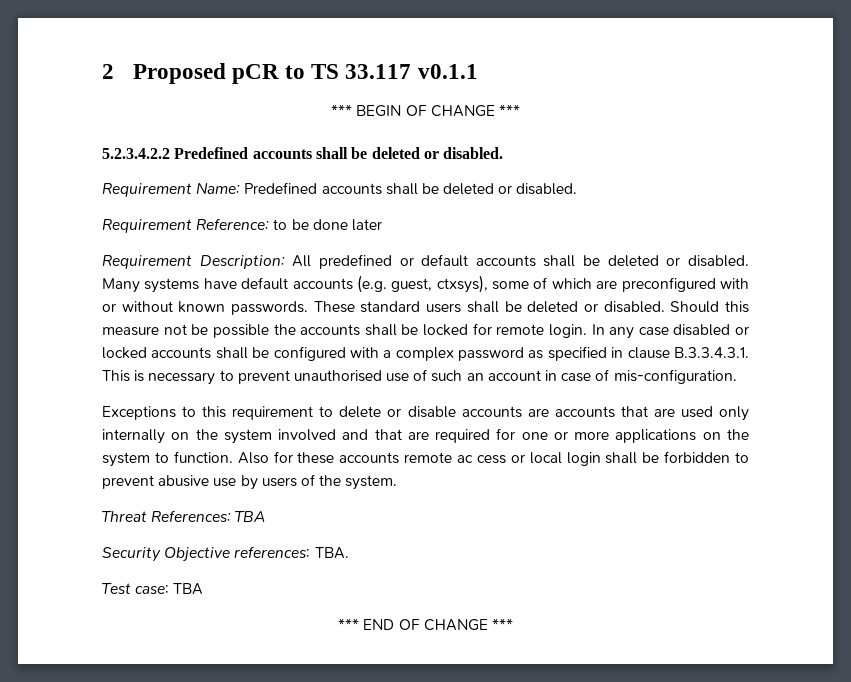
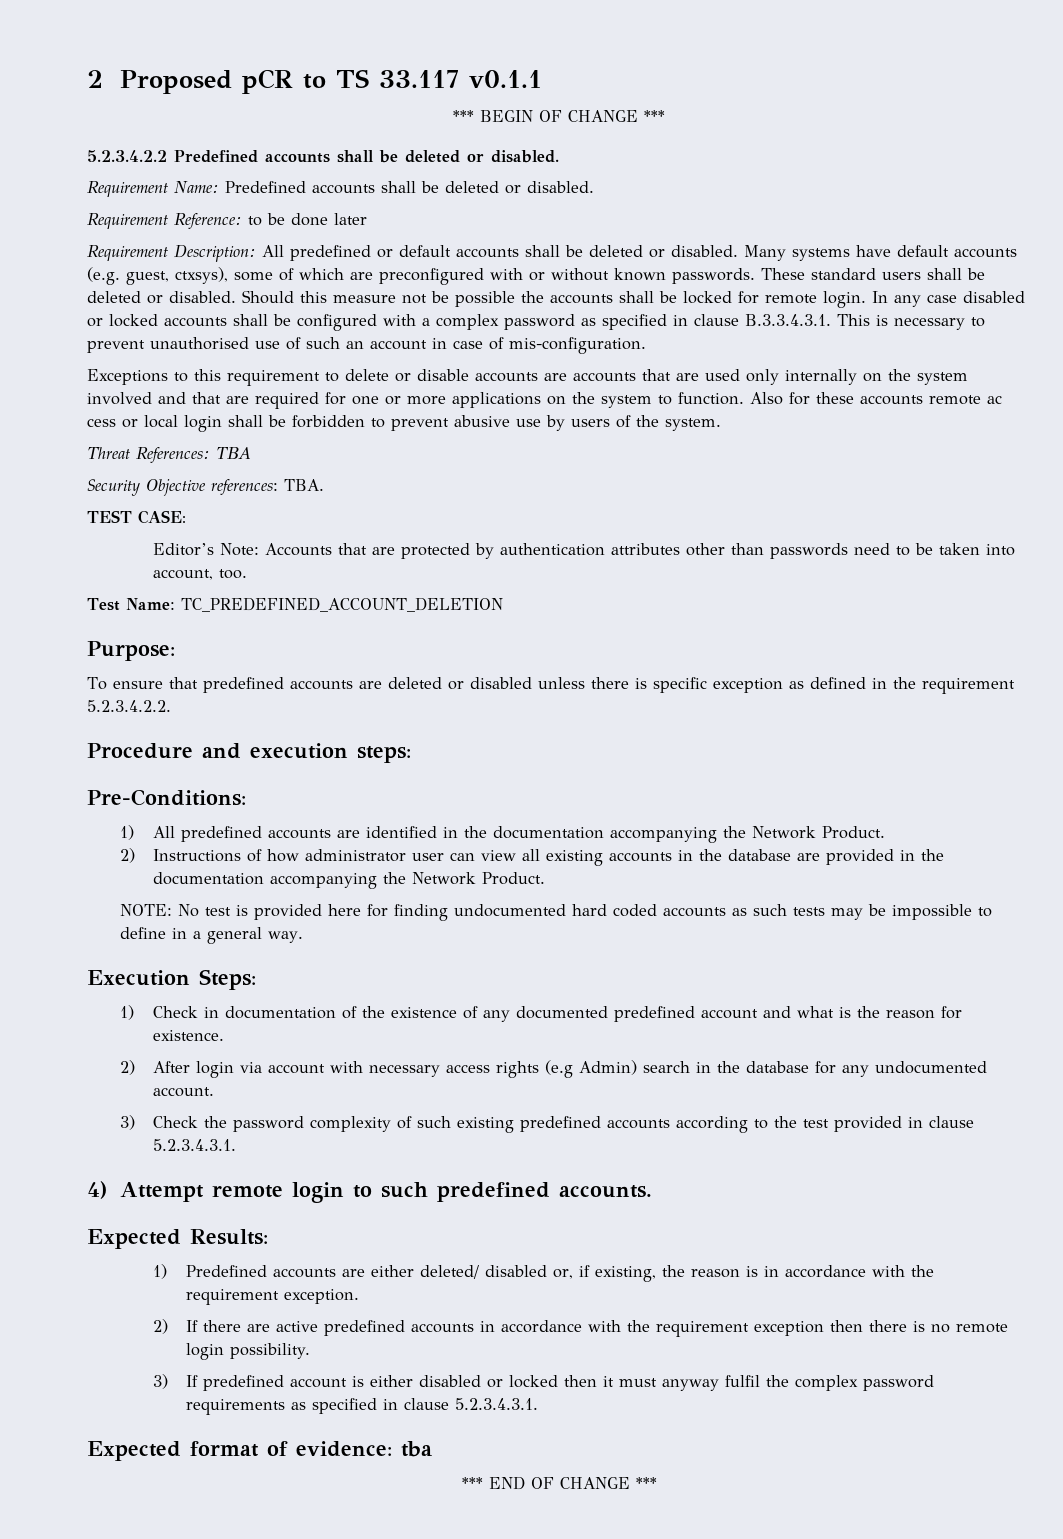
- Test case: TBA
+ TEST CASE:
+ Editor’s Note: Accounts that are protected by authentication attributes other than passwords need to be taken into account, too.
+ Test Name: TC_PREDEFINED_ACCOUNT_DELETION
+ Purpose:
+ To ensure that predefined accounts are deleted or disabled unless there is specific exception as defined in the requirement 5.2.3.4.2.2.
+ Procedure and execution steps:
+ Pre-Conditions:
+ 1) All predefined accounts are identified in the documentation accompanying the Network Product.
+ 2) Instructions of how administrator user can view all existing accounts in the database are provided in the documentation accompanying the Network Product.
+ NOTE: No test is provided here for finding undocumented hard coded accounts as such tests may be impossible to define in a general way.
+ Execution Steps:
+ 1) Check in documentation of the existence of any documented predefined account and what is the reason for existence.
+ 2) After login via account with necessary access rights (e.g Admin) search in the database for any undocumented account.
+ 3) Check the password complexity of such existing predefined accounts according to the test provided in clause 5.2.3.4.3.1.
+ 4) Attempt remote login to such predefined accounts.
+ Expected Results:
+ 1) Predefined accounts are either deleted/ disabled or, if existing, the reason is in accordance with the requirement exception.
+ 2) If there are active predefined accounts in accordance with the requirement exception then there is no remote login possibility.
+ 3) If predefined account is either disabled or locked then it must anyway fulfil the complex password requirements as specified in clause 5.2.3.4.3.1.
+ Expected format of evidence: tba

